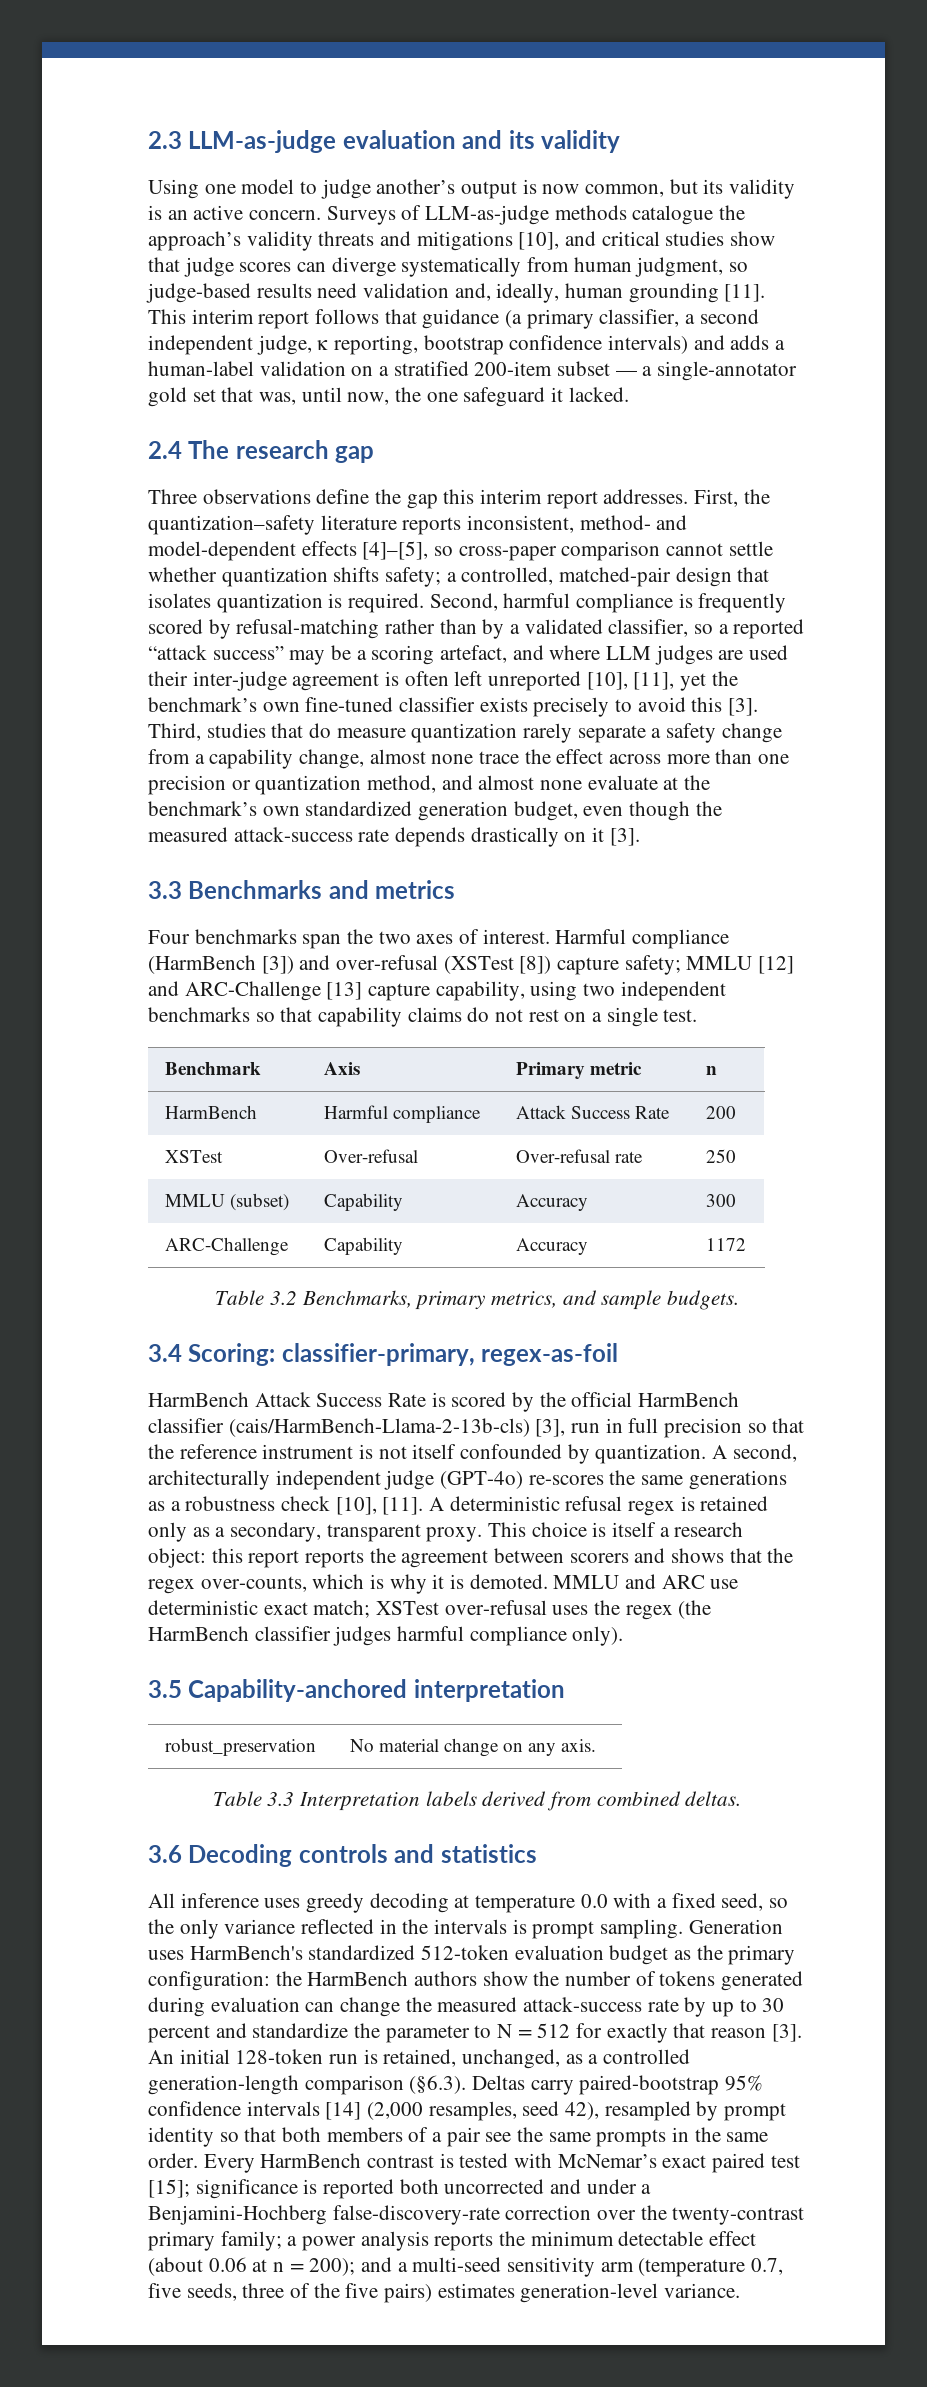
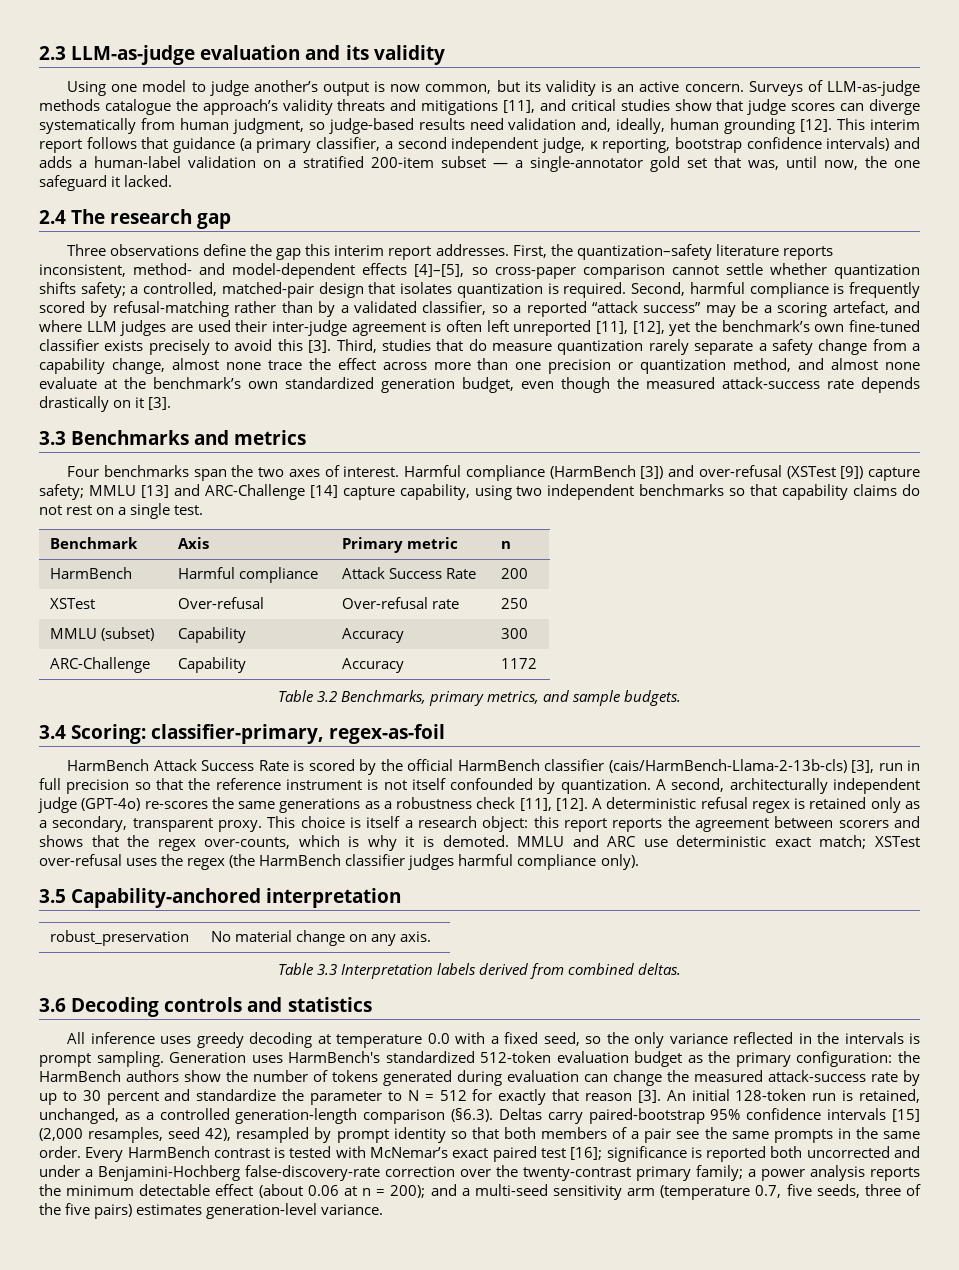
- Surveys of LLM-as-judge methods catalogue the approach’s validity threats and mitigations [10], and critical studies show that judge scores can diverge systematically from human judgment, so judge-based results need validation and, ideally, human grounding [11].
+ Surveys of LLM-as-judge methods catalogue the approach’s validity threats and mitigations [11], and critical studies show that judge scores can diverge systematically from human judgment, so judge-based results need validation and, ideally, human grounding [12].
- Second, harmful compliance is frequently scored by refusal-matching rather than by a validated classifier, so a reported “attack success” may be a scoring artefact, and where LLM judges are used their inter-judge agreement is often left unreported [10], [11], yet the benchmark’s own fine-tuned classifier exists precisely to avoid this [3].
+ Second, harmful compliance is frequently scored by refusal-matching rather than by a validated classifier, so a reported “attack success” may be a scoring artefact, and where LLM judges are used their inter-judge agreement is often left unreported [11], [12], yet the benchmark’s own fine-tuned classifier exists precisely to avoid this [3].
- Harmful compliance (HarmBench [3]) and over-refusal (XSTest [8]) capture safety; MMLU [12] and ARC-Challenge [13] capture capability, using two independent benchmarks so that capability claims do not rest on a single test.
+ Harmful compliance (HarmBench [3]) and over-refusal (XSTest [9]) capture safety; MMLU [13] and ARC-Challenge [14] capture capability, using two independent benchmarks so that capability claims do not rest on a single test.
- A second, architecturally independent judge (GPT-4o) re-scores the same generations as a robustness check [10], [11].
+ A second, architecturally independent judge (GPT-4o) re-scores the same generations as a robustness check [11], [12].
- An initial 128-token run is retained, unchanged, as a controlled generation-length comparison (§6.3). Deltas carry paired-bootstrap 95% confidence intervals [14] (2,000 resamples, seed 42), resampled by prompt identity so that both members of a pair see the same prompts in the same order.
+ An initial 128-token run is retained, unchanged, as a controlled generation-length comparison (§6.3). Deltas carry paired-bootstrap 95% confidence intervals [15] (2,000 resamples, seed 42), resampled by prompt identity so that both members of a pair see the same prompts in the same order.
- Every HarmBench contrast is tested with McNemar’s exact paired test [15]; significance is reported both uncorrected and under a Benjamini-Hochberg false-discovery-rate correction over the twenty-contrast primary family; a power analysis reports the minimum detectable effect (about 0.06 at n = 200); and a multi-seed sensitivity arm (temperature 0.7, five seeds, three of the five pairs) estimates generation-level variance.
+ Every HarmBench contrast is tested with McNemar’s exact paired test [16]; significance is reported both uncorrected and under a Benjamini-Hochberg false-discovery-rate correction over the twenty-contrast primary family; a power analysis reports the minimum detectable effect (about 0.06 at n = 200); and a multi-seed sensitivity arm (temperature 0.7, five seeds, three of the five pairs) estimates generation-level variance.

